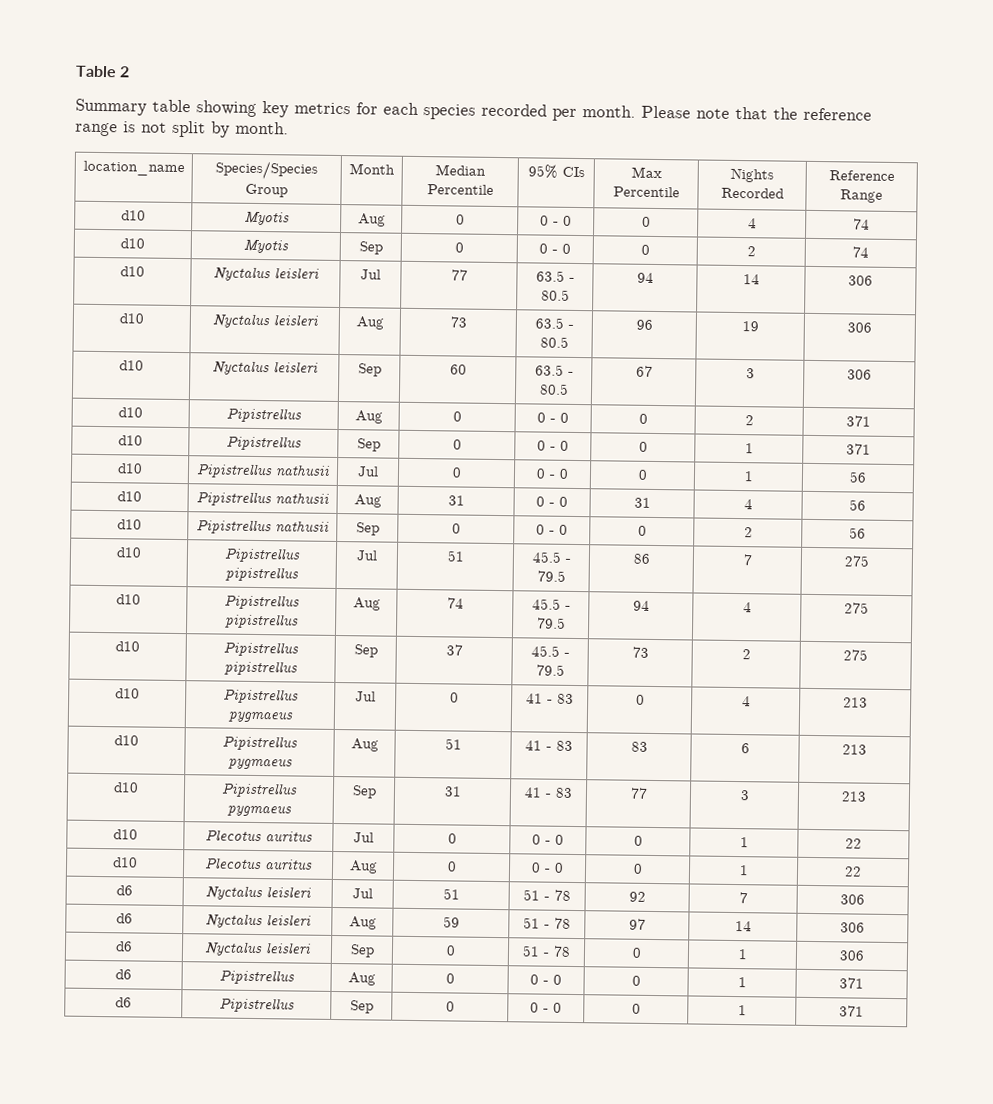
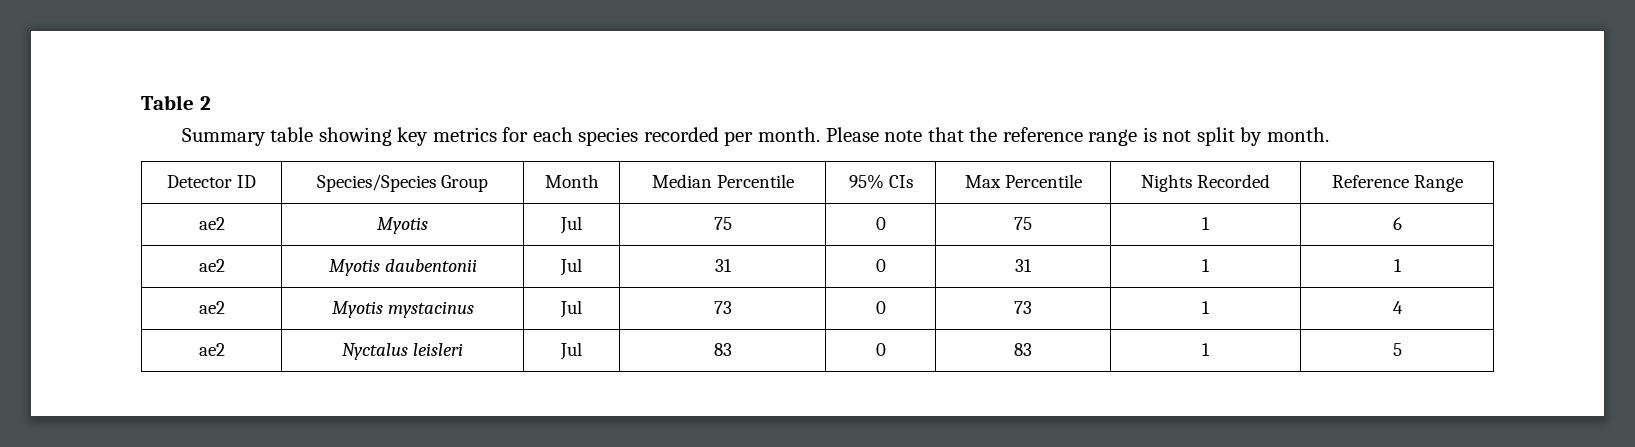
- location_name | Species/Species Group | Month | Median Percentile | 95% CIs | Max Percentile | Nights Recorded | Reference Range
+ Detector ID | Species/Species Group | Month | Median Percentile | 95% CIs | Max Percentile | Nights Recorded | Reference Range
- d10 | Myotis | Aug | 0 | 0 - 0 | 0 | 4 | 74
- d10 | Myotis | Sep | 0 | 0 - 0 | 0 | 2 | 74
- d10 | Nyctalus leisleri | Jul | 77 | 63.5 - 80.5 | 94 | 14 | 306
- d10 | Nyctalus leisleri | Aug | 73 | 63.5 - 80.5 | 96 | 19 | 306
- d10 | Nyctalus leisleri | Sep | 60 | 63.5 - 80.5 | 67 | 3 | 306
- d10 | Pipistrellus | Aug | 0 | 0 - 0 | 0 | 2 | 371
- d10 | Pipistrellus | Sep | 0 | 0 - 0 | 0 | 1 | 371
- d10 | Pipistrellus nathusii | Jul | 0 | 0 - 0 | 0 | 1 | 56
- d10 | Pipistrellus nathusii | Aug | 31 | 0 - 0 | 31 | 4 | 56
- d10 | Pipistrellus nathusii | Sep | 0 | 0 - 0 | 0 | 2 | 56
- d10 | Pipistrellus pipistrellus | Jul | 51 | 45.5 - 79.5 | 86 | 7 | 275
- d10 | Pipistrellus pipistrellus | Aug | 74 | 45.5 - 79.5 | 94 | 4 | 275
- d10 | Pipistrellus pipistrellus | Sep | 37 | 45.5 - 79.5 | 73 | 2 | 275
- d10 | Pipistrellus pygmaeus | Jul | 0 | 41 - 83 | 0 | 4 | 213
- d10 | Pipistrellus pygmaeus | Aug | 51 | 41 - 83 | 83 | 6 | 213
- d10 | Pipistrellus pygmaeus | Sep | 31 | 41 - 83 | 77 | 3 | 213
- d10 | Plecotus auritus | Jul | 0 | 0 - 0 | 0 | 1 | 22
- d10 | Plecotus auritus | Aug | 0 | 0 - 0 | 0 | 1 | 22
- d6 | Nyctalus leisleri | Jul | 51 | 51 - 78 | 92 | 7 | 306
- d6 | Nyctalus leisleri | Aug | 59 | 51 - 78 | 97 | 14 | 306
- d6 | Nyctalus leisleri | Sep | 0 | 51 - 78 | 0 | 1 | 306
- d6 | Pipistrellus | Aug | 0 | 0 - 0 | 0 | 1 | 371
- d6 | Pipistrellus | Sep | 0 | 0 - 0 | 0 | 1 | 371
+ ae2 | Myotis | Jul | 75 | 0 | 75 | 1 | 6
+ ae2 | Myotis daubentonii | Jul | 31 | 0 | 31 | 1 | 1
+ ae2 | Myotis mystacinus | Jul | 73 | 0 | 73 | 1 | 4
+ ae2 | Nyctalus leisleri | Jul | 83 | 0 | 83 | 1 | 5

